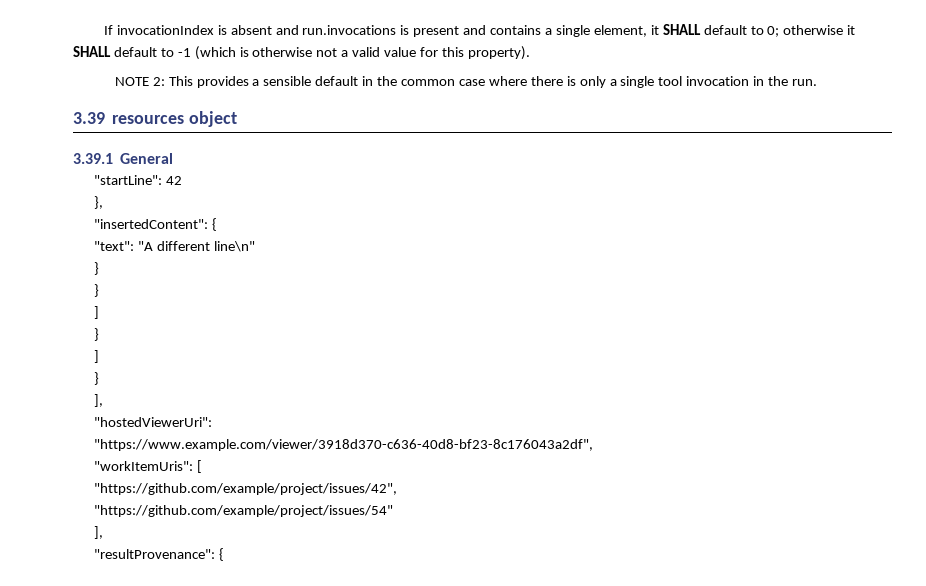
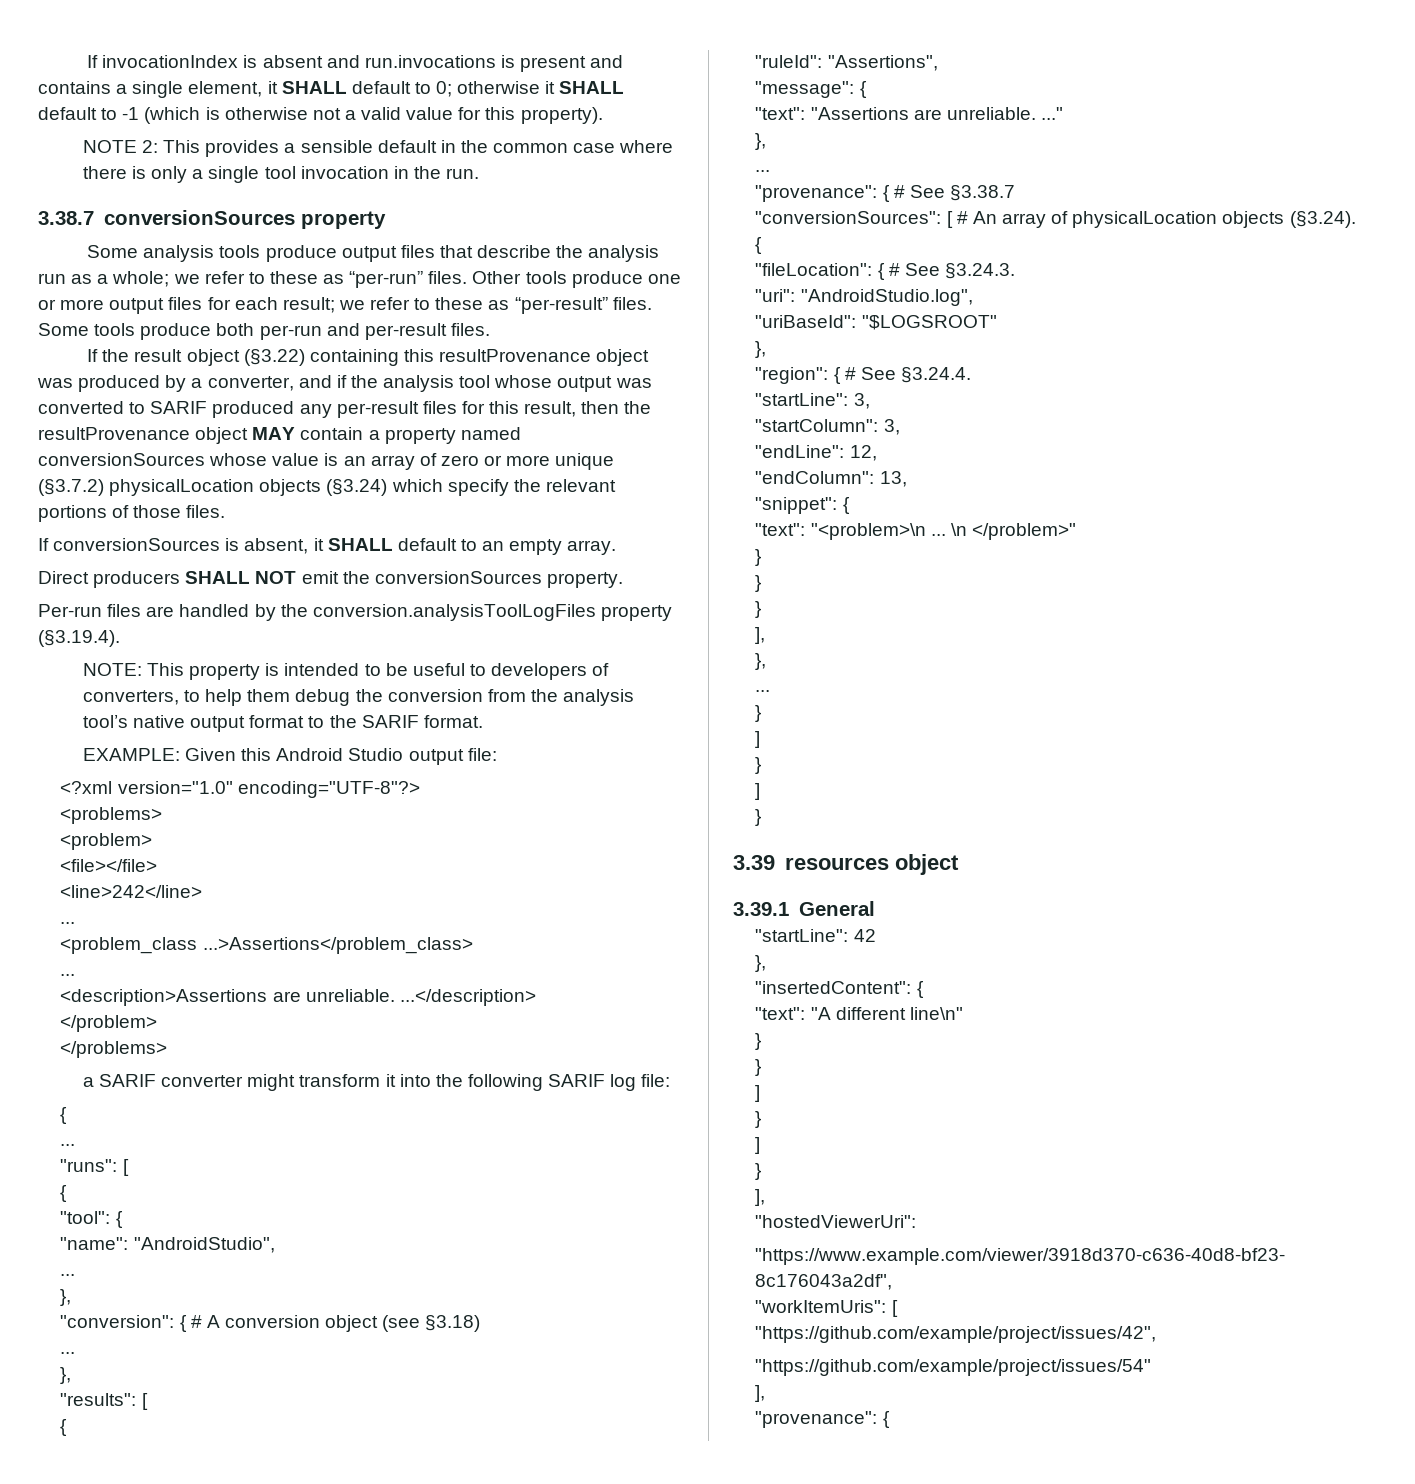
+ 3.38.7 conversionSources property
+ Some analysis tools produce output files that describe the analysis run as a whole; we refer to these as “per-run” files. Other tools produce one or more output files for each result; we refer to these as “per-result” files. Some tools produce both per-run and per-result files.
+ If the result object (§3.22) containing this resultProvenance object was produced by a converter, and if the analysis tool whose output was converted to SARIF produced any per-result files for this result, then the resultProvenance object MAY contain a property named conversionSources whose value is an array of zero or more unique (§3.7.2) physicalLocation objects (§3.24) which specify the relevant portions of those files.
+ If conversionSources is absent, it SHALL default to an empty array.
+ Direct producers SHALL NOT emit the conversionSources property.
+ Per-run files are handled by the conversion.analysisToolLogFiles property (§3.19.4).
+ NOTE: This property is intended to be useful to developers of converters, to help them debug the conversion from the analysis tool’s native output format to the SARIF format.
+ EXAMPLE: Given this Android Studio output file:
+ <?xml version="1.0" encoding="UTF-8"?>
+ <problems>
+ <problem>
+ <file></file>
+ <line>242</line>
+ ...
+ <problem_class ...>Assertions</problem_class>
+ ...
+ <description>Assertions are unreliable. ...</description>
+ </problem>
+ </problems>
+ a SARIF converter might transform it into the following SARIF log file:
+ {
+ ...
+ "runs": [
+ {
+ "tool": {
+ "name": "AndroidStudio",
+ ...
+ },
+ "conversion": { # A conversion object (see §3.18)
+ ...
+ },
+ "results": [
+ {
+ "ruleId": "Assertions",
+ "message": {
+ "text": "Assertions are unreliable. ..."
+ },
+ ...
+ "provenance": { # See §3.38.7
+ "conversionSources": [ # An array of physicalLocation objects (§3.24).
+ {
+ "fileLocation": { # See §3.24.3.
+ "uri": "AndroidStudio.log",
+ "uriBaseId": "$LOGSROOT"
+ },
+ "region": { # See §3.24.4.
+ "startLine": 3,
+ "startColumn": 3,
+ "endLine": 12,
+ "endColumn": 13,
+ "snippet": {
+ "text": "<problem>\n ... \n </problem>"
+ }
+ }
+ }
+ ],
+ },
+ ...
+ }
+ ]
+ }
+ ]
+ }
  "https://github.com/example/project/issues/54"
  ],
- "resultProvenance": {
+ "provenance": {

